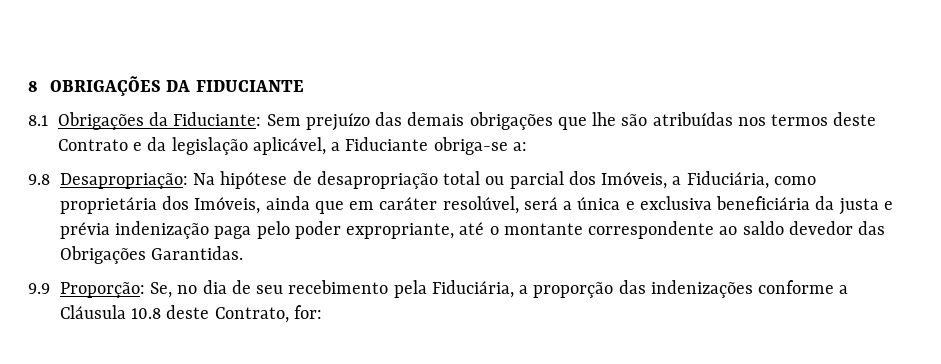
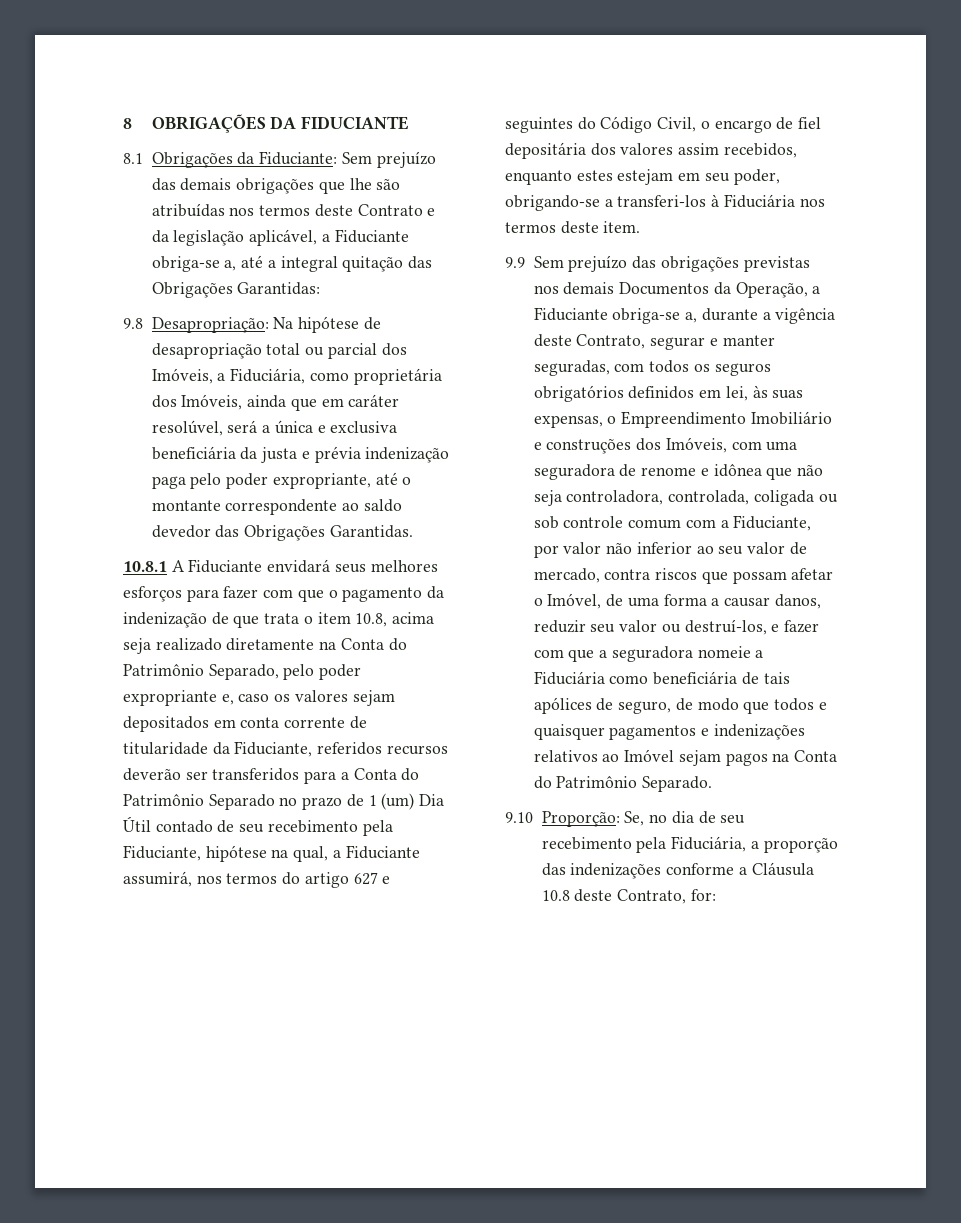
- 8.1 Obrigações da Fiduciante: Sem prejuízo das demais obrigações que lhe são atribuídas nos termos deste Contrato e da legislação aplicável, a Fiduciante obriga-se a:
+ 8.1 Obrigações da Fiduciante: Sem prejuízo das demais obrigações que lhe são atribuídas nos termos deste Contrato e da legislação aplicável, a Fiduciante obriga-se a, até a integral quitação das Obrigações Garantidas:
- 9.9 Proporção: Se, no dia de seu recebimento pela Fiduciária, a proporção das indenizações conforme a Cláusula 10.8 deste Contrato, for:
+ 10.8.1 A Fiduciante envidará seus melhores esforços para fazer com que o pagamento da indenização de que trata o item 10.8, acima seja realizado diretamente na Conta do Patrimônio Separado, pelo poder expropriante e, caso os valores sejam depositados em conta corrente de titularidade da Fiduciante, referidos recursos deverão ser transferidos para a Conta do Patrimônio Separado no prazo de 1 (um) Dia Útil contado de seu recebimento pela Fiduciante, hipótese na qual, a Fiduciante assumirá, nos termos do artigo 627 e seguintes do Código Civil, o encargo de fiel depositária dos valores assim recebidos, enquanto estes estejam em seu poder, obrigando-se a transferi-los à Fiduciária nos termos deste item.
+ 9.9 Sem prejuízo das obrigações previstas nos demais Documentos da Operação, a Fiduciante obriga-se a, durante a vigência deste Contrato, segurar e manter seguradas, com todos os seguros obrigatórios definidos em lei, às suas expensas, o Empreendimento Imobiliário e construções dos Imóveis, com uma seguradora de renome e idônea que não seja controladora, controlada, coligada ou sob controle comum com a Fiduciante, por valor não inferior ao seu valor de mercado, contra riscos que possam afetar o Imóvel, de uma forma a causar danos, reduzir seu valor ou destruí-los, e fazer com que a seguradora nomeie a Fiduciária como beneficiária de tais apólices de seguro, de modo que todos e quaisquer pagamentos e indenizações relativos ao Imóvel sejam pagos na Conta do Patrimônio Separado.
+ 9.10 Proporção: Se, no dia de seu recebimento pela Fiduciária, a proporção das indenizações conforme a Cláusula 10.8 deste Contrato, for:

